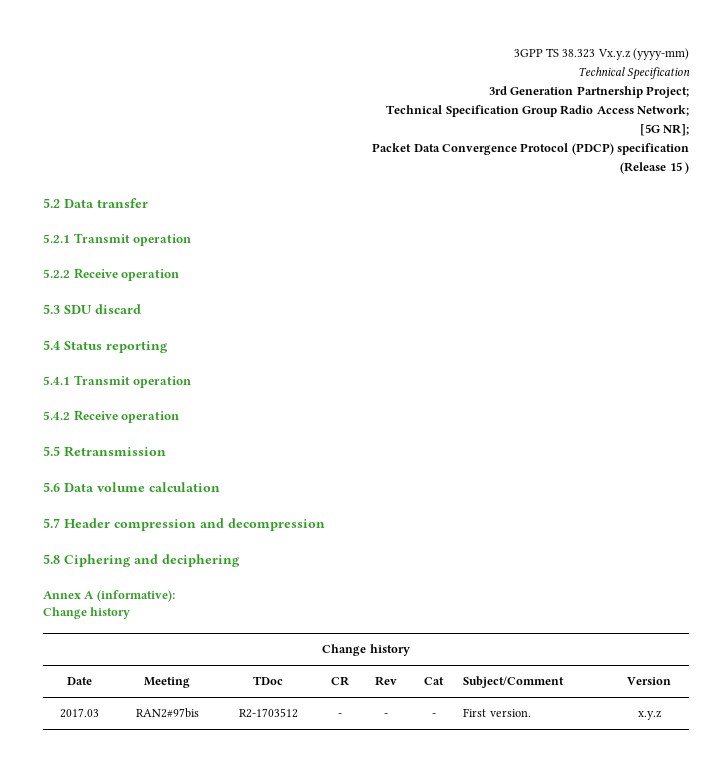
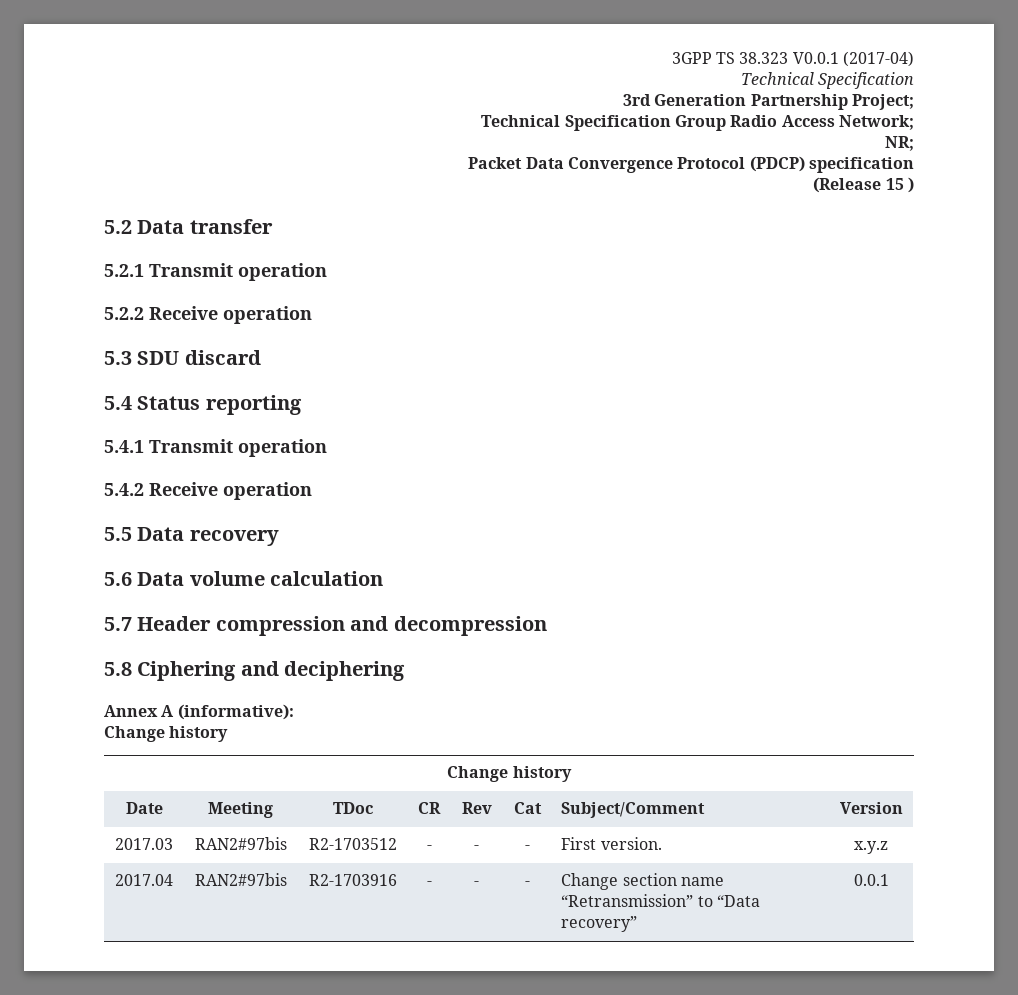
- 3GPP TS 38.323 Vx.y.z (yyyy-mm)
+ 3GPP TS 38.323 V0.0.1 (2017-04)
- [5G NR];
+ NR;
- 5.5 Retransmission
+ 5.5 Data recovery
+ 2017.04 | RAN2#97bis | R2-1703916 | - | - | - | Change section name “Retransmission” to “Data recovery” | 0.0.1

